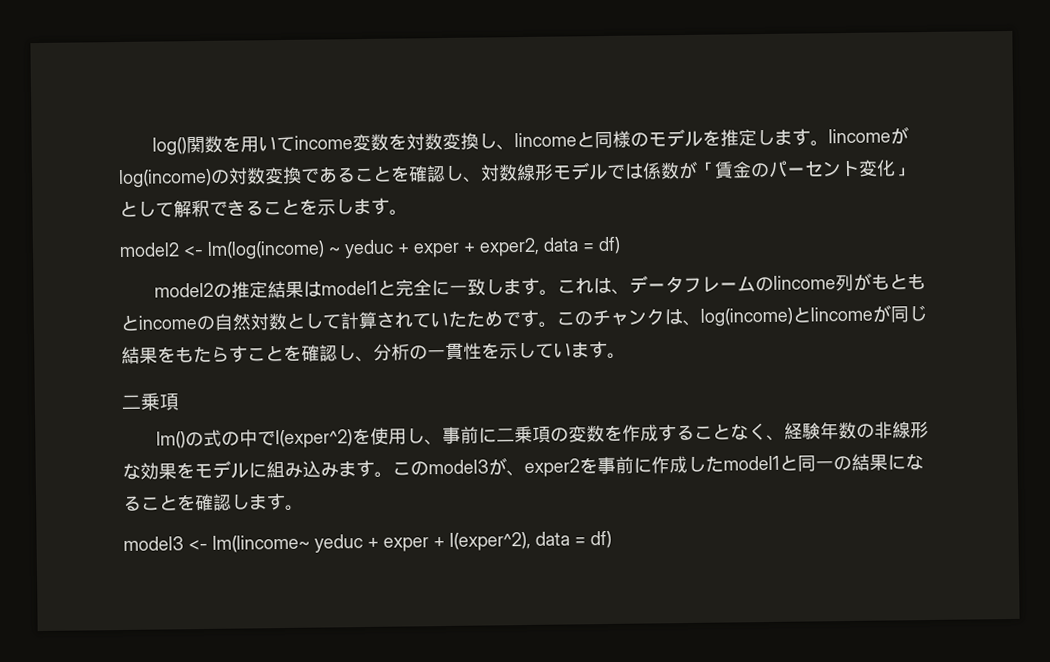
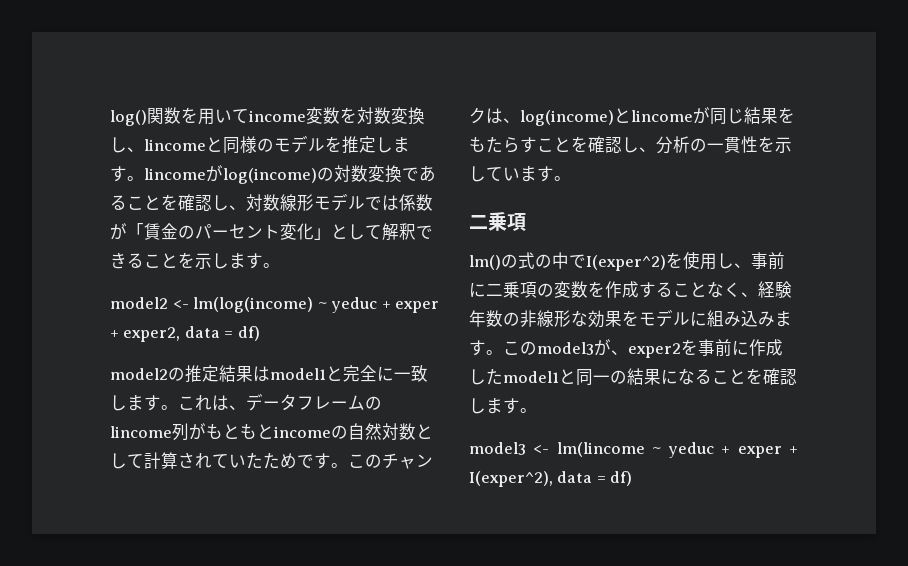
- model3 <- lm(lincome~ yeduc + exper + I(exper^2), data = df)
+ model3 <- lm(lincome ~ yeduc + exper + I(exper^2), data = df)

